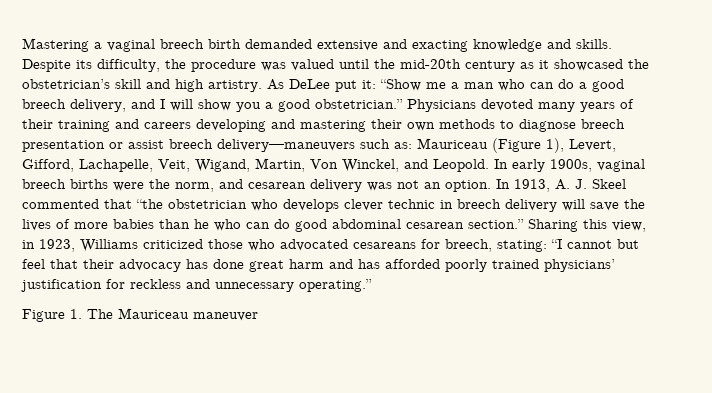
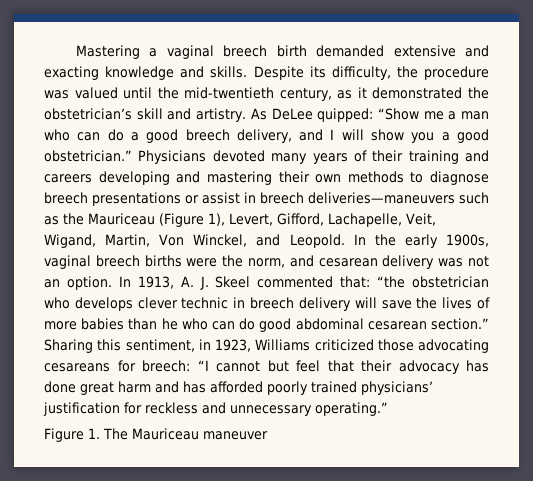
- Despite its difficulty, the procedure was valued until the mid-20th century as it showcased the obstetrician’s skill and high artistry.
+ Despite its difficulty, the procedure was valued until the mid-twentieth century, as it demonstrated the obstetrician’s skill and artistry.
- As DeLee put it: “Show me a man who can do a good breech delivery, and I will show you a good obstetrician.”
+ As DeLee quipped: “Show me a man who can do a good breech delivery, and I will show you a good obstetrician.”
- Physicians devoted many years of their training and careers developing and mastering their own methods to diagnose breech presentation or assist breech delivery—maneuvers such as: Mauriceau (Figure 1), Levert, Gifford, Lachapelle, Veit, Wigand, Martin, Von Winckel, and Leopold.
+ Physicians devoted many years of their training and careers developing and mastering their own methods to diagnose breech presentations or assist in breech deliveries—maneuvers such as the Mauriceau (Figure 1), Levert, Gifford, Lachapelle, Veit, Wigand, Martin, Von Winckel, and Leopold.
- In early 1900s, vaginal breech births were the norm, and cesarean delivery was not an option.
+ In the early 1900s, vaginal breech births were the norm, and cesarean delivery was not an option.
- In 1913, A. J. Skeel commented that “the obstetrician who develops clever technic in breech delivery will save the lives of more babies than he who can do good abdominal cesarean section.”
+ In 1913, A. J. Skeel commented that: “the obstetrician who develops clever technic in breech delivery will save the lives of more babies than he who can do good abdominal cesarean section.”
- Sharing this view, in 1923, Williams criticized those who advocated cesareans for breech, stating: “I cannot but feel that their advocacy has done great harm and has afforded poorly trained physicians’ justification for reckless and unnecessary operating.”
+ Sharing this sentiment, in 1923, Williams criticized those advocating cesareans for breech: “I cannot but feel that their advocacy has done great harm and has afforded poorly trained physicians’ justification for reckless and unnecessary operating.”

